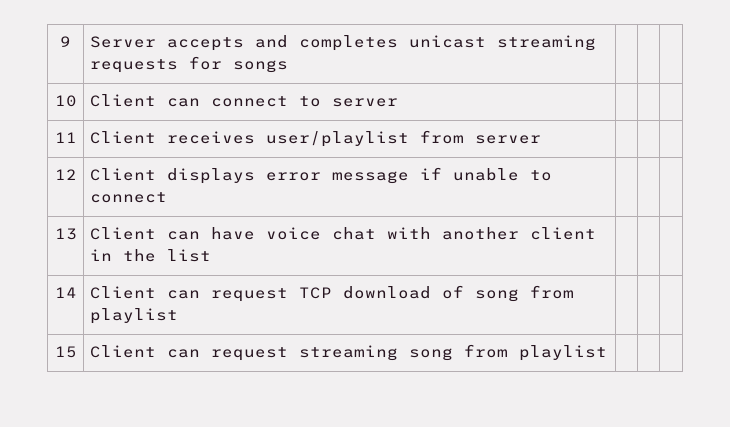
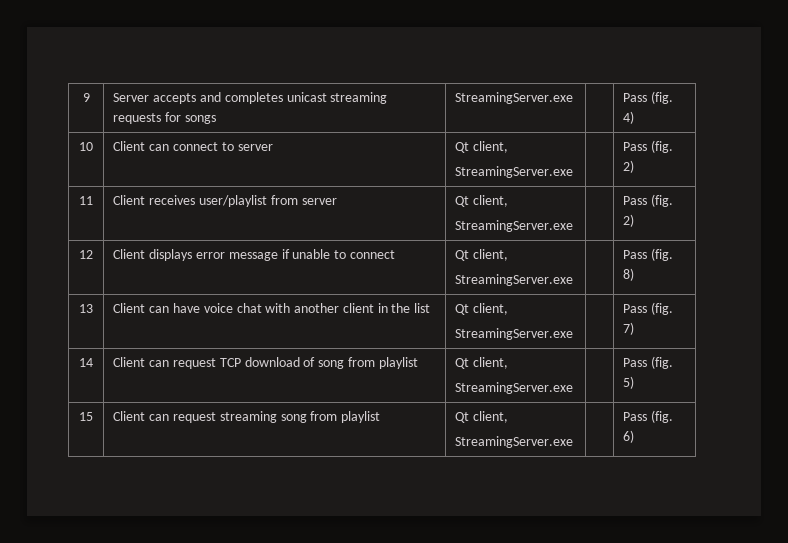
- 9 | Server accepts and completes unicast streaming requests for songs | | |
+ 9 | Server accepts and completes unicast streaming requests for songs | StreamingServer.exe | | Pass (fig. 4)
- 10 | Client can connect to server | | |
+ 10 | Client can connect to server | Qt client,
+ StreamingServer.exe | | Pass (fig. 2)
- 11 | Client receives user/playlist from server | | |
+ 11 | Client receives user/playlist from server | Qt client,
+ StreamingServer.exe | | Pass (fig. 2)
- 12 | Client displays error message if unable to connect | | |
+ 12 | Client displays error message if unable to connect | Qt client,
+ StreamingServer.exe | | Pass (fig. 8)
- 13 | Client can have voice chat with another client in the list | | |
+ 13 | Client can have voice chat with another client in the list | Qt client,
+ StreamingServer.exe | | Pass (fig. 7)
- 14 | Client can request TCP download of song from playlist | | |
+ 14 | Client can request TCP download of song from playlist | Qt client,
+ StreamingServer.exe | | Pass (fig. 5)
- 15 | Client can request streaming song from playlist | | |
+ 15 | Client can request streaming song from playlist | Qt client,
+ StreamingServer.exe | | Pass (fig. 6)

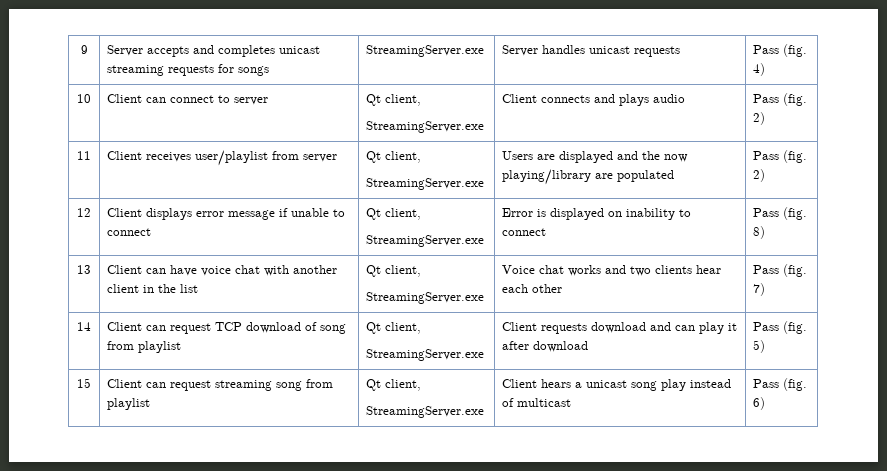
- 9 | Server accepts and completes unicast streaming requests for songs | StreamingServer.exe | | Pass (fig. 4)
+ 9 | Server accepts and completes unicast streaming requests for songs | StreamingServer.exe | Server handles unicast requests | Pass (fig. 4)
  10 | Client can connect to server | Qt client,
- StreamingServer.exe | | Pass (fig. 2)
+ StreamingServer.exe | Client connects and plays audio | Pass (fig. 2)
  11 | Client receives user/playlist from server | Qt client,
- StreamingServer.exe | | Pass (fig. 2)
+ StreamingServer.exe | Users are displayed and the now playing/library are populated | Pass (fig. 2)
  12 | Client displays error message if unable to connect | Qt client,
- StreamingServer.exe | | Pass (fig. 8)
+ StreamingServer.exe | Error is displayed on inability to connect | Pass (fig. 8)
  13 | Client can have voice chat with another client in the list | Qt client,
- StreamingServer.exe | | Pass (fig. 7)
+ StreamingServer.exe | Voice chat works and two clients hear each other | Pass (fig. 7)
  14 | Client can request TCP download of song from playlist | Qt client,
- StreamingServer.exe | | Pass (fig. 5)
+ StreamingServer.exe | Client requests download and can play it after download | Pass (fig. 5)
  15 | Client can request streaming song from playlist | Qt client,
- StreamingServer.exe | | Pass (fig. 6)
+ StreamingServer.exe | Client hears a unicast song play instead of multicast | Pass (fig. 6)

